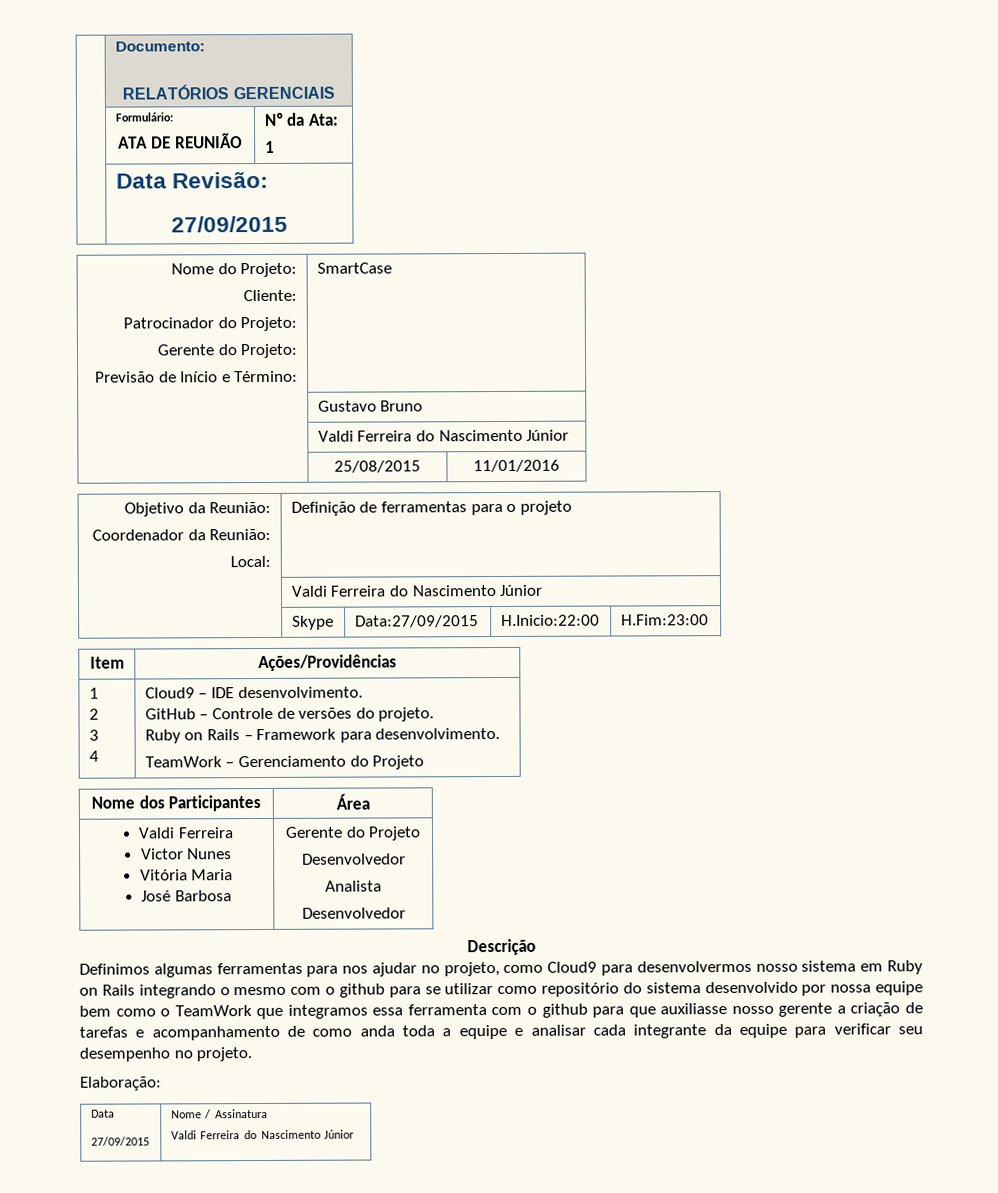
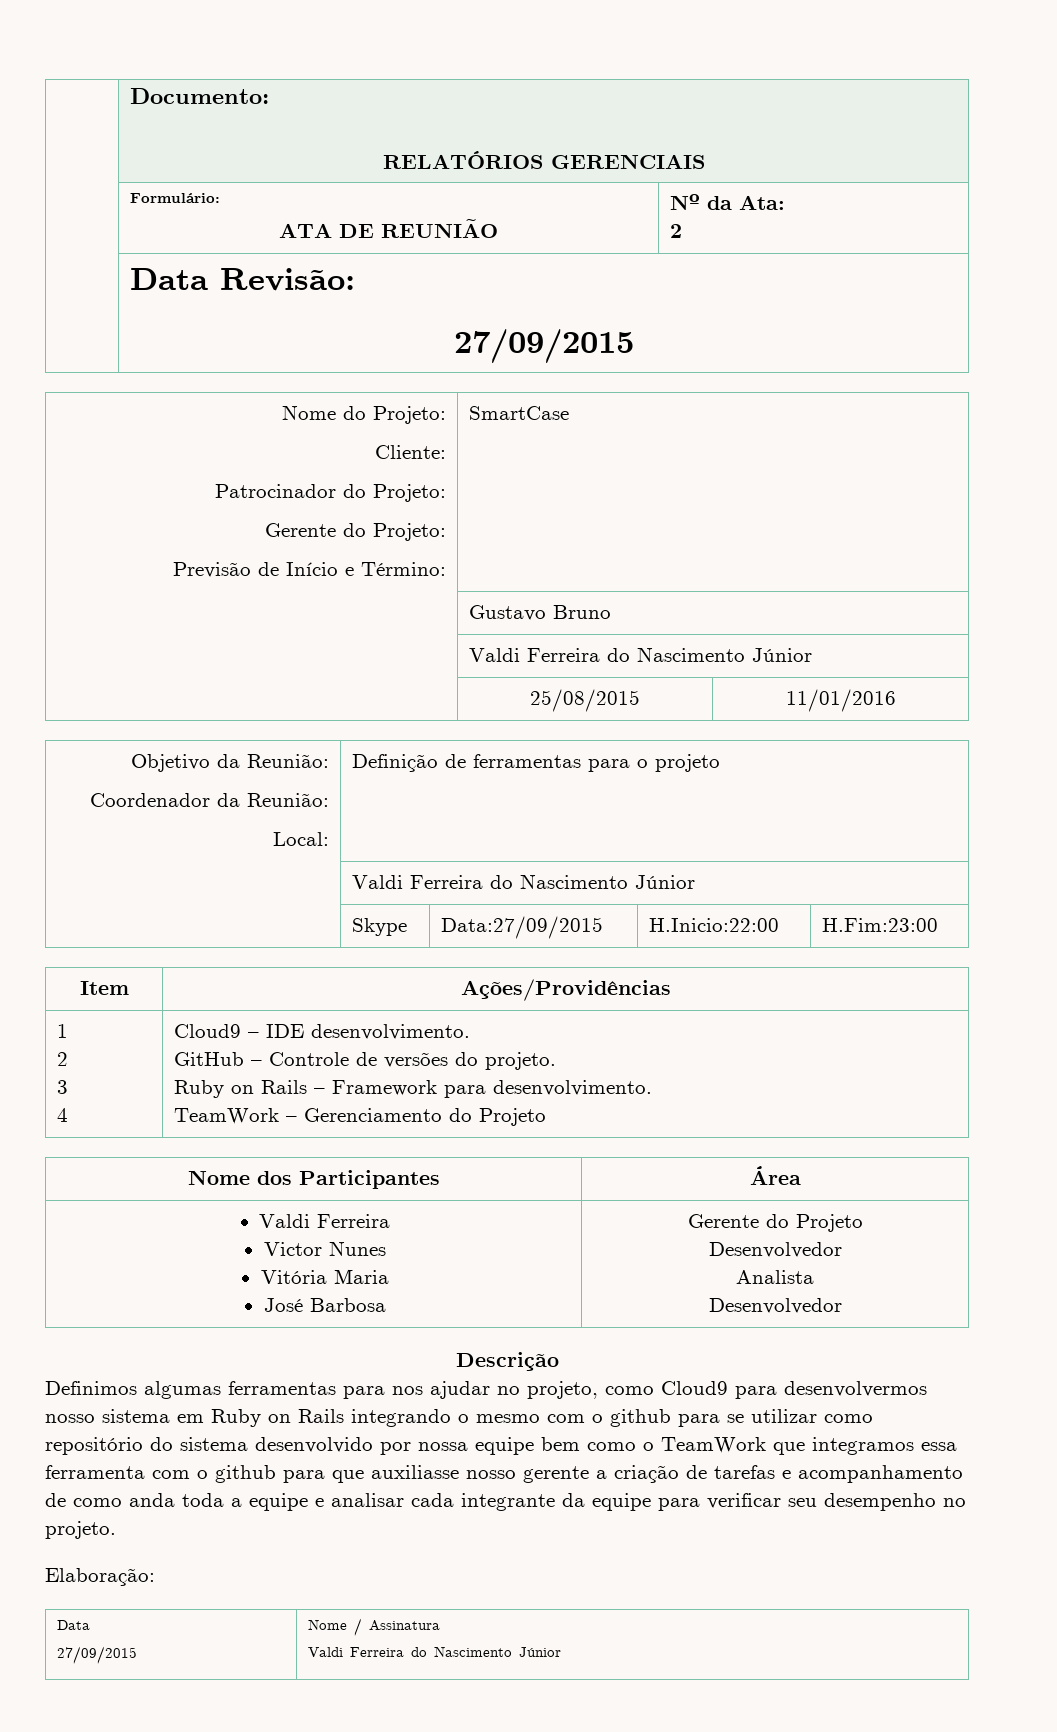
  | Formulário:
  ATA DE REUNIÃO | Nº da Ata:
- 1
+ 2

